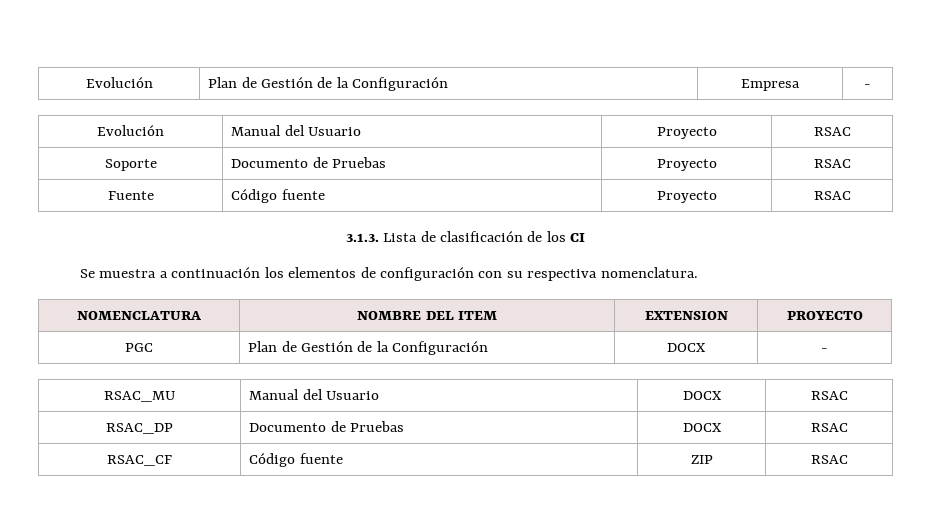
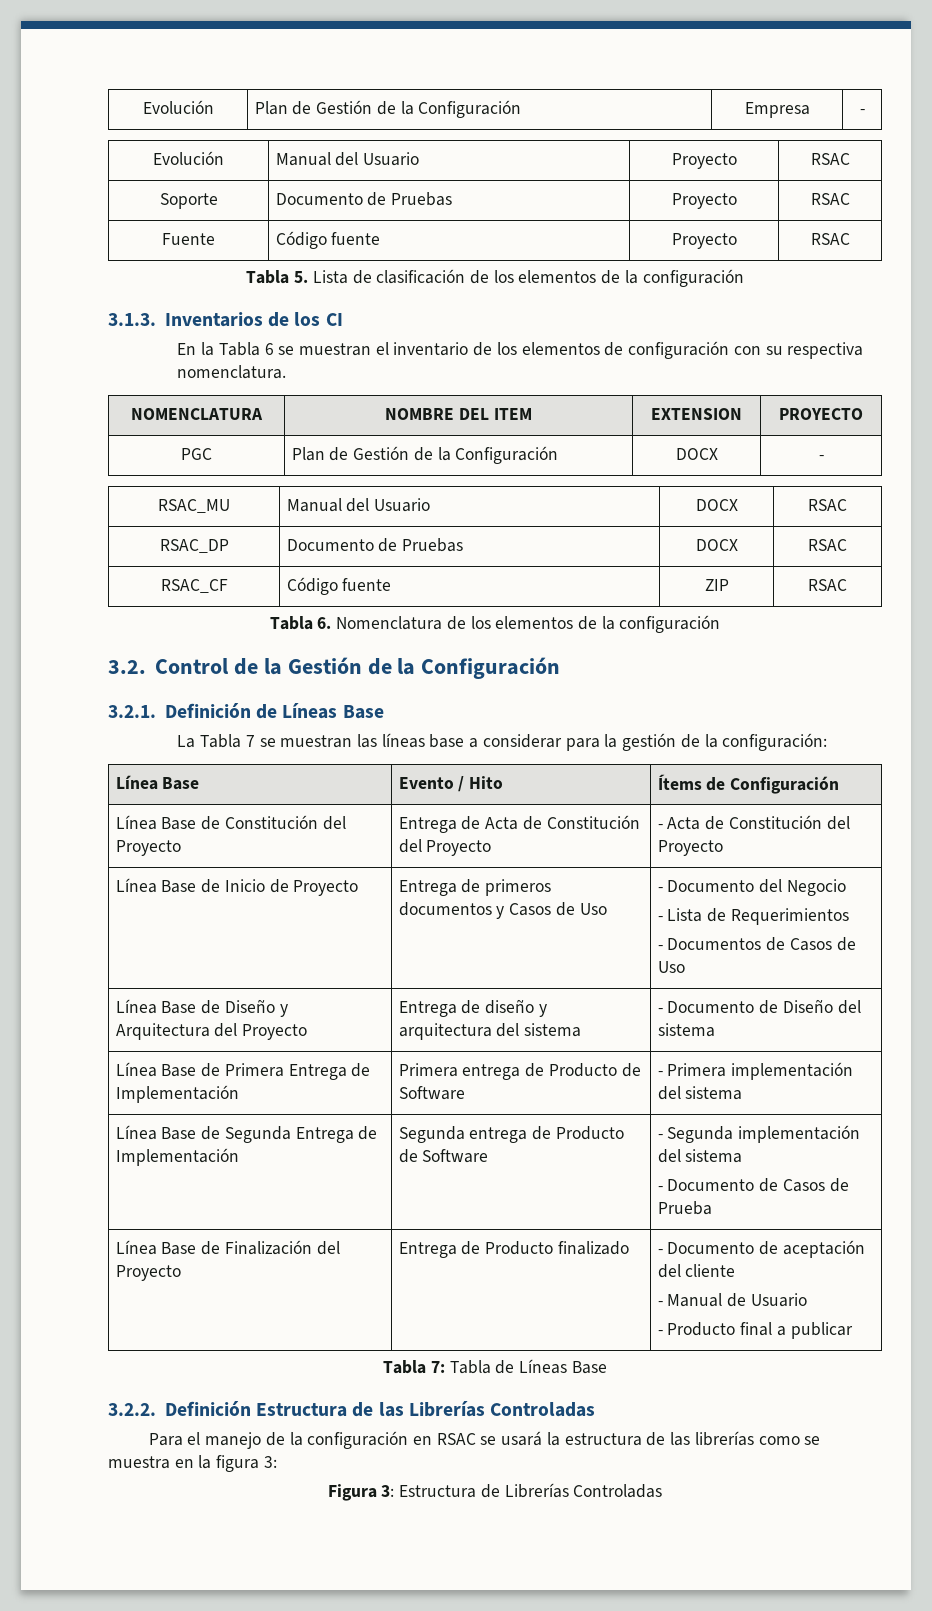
- 3.1.3. Lista de clasificación de los CI
- Se muestra a continuación los elementos de configuración con su respectiva nomenclatura.
+ Tabla 5. Lista de clasificación de los elementos de la configuración
+ 3.1.3. Inventarios de los CI
+ En la Tabla 6 se muestran el inventario de los elementos de configuración con su respectiva nomenclatura.
+ Tabla 6. Nomenclatura de los elementos de la configuración
+ 3.2. Control de la Gestión de la Configuración
+ 3.2.1. Definición de Líneas Base
+ La Tabla 7 se muestran las líneas base a considerar para la gestión de la configuración:
+ Línea Base | Evento / Hito | Ítems de Configuración
+ Línea Base de Constitución del Proyecto | Entrega de Acta de Constitución del Proyecto | - Acta de Constitución del Proyecto
+ Línea Base de Inicio de Proyecto | Entrega de primeros documentos y Casos de Uso | - Documento del Negocio
+ - Lista de Requerimientos
+ - Documentos de Casos de Uso
+ Línea Base de Diseño y Arquitectura del Proyecto | Entrega de diseño y arquitectura del sistema | - Documento de Diseño del sistema
+ Línea Base de Primera Entrega de Implementación | Primera entrega de Producto de Software | - Primera implementación del sistema
+ Línea Base de Segunda Entrega de Implementación | Segunda entrega de Producto de Software | - Segunda implementación del sistema
+ - Documento de Casos de Prueba
+ Línea Base de Finalización del Proyecto | Entrega de Producto finalizado | - Documento de aceptación del cliente
+ - Manual de Usuario
+ - Producto final a publicar
+ Tabla 7: Tabla de Líneas Base
+ 3.2.2. Definición Estructura de las Librerías Controladas
+ Para el manejo de la configuración en RSAC se usará la estructura de las librerías como se muestra en la figura 3:
+ Figura 3: Estructura de Librerías Controladas

